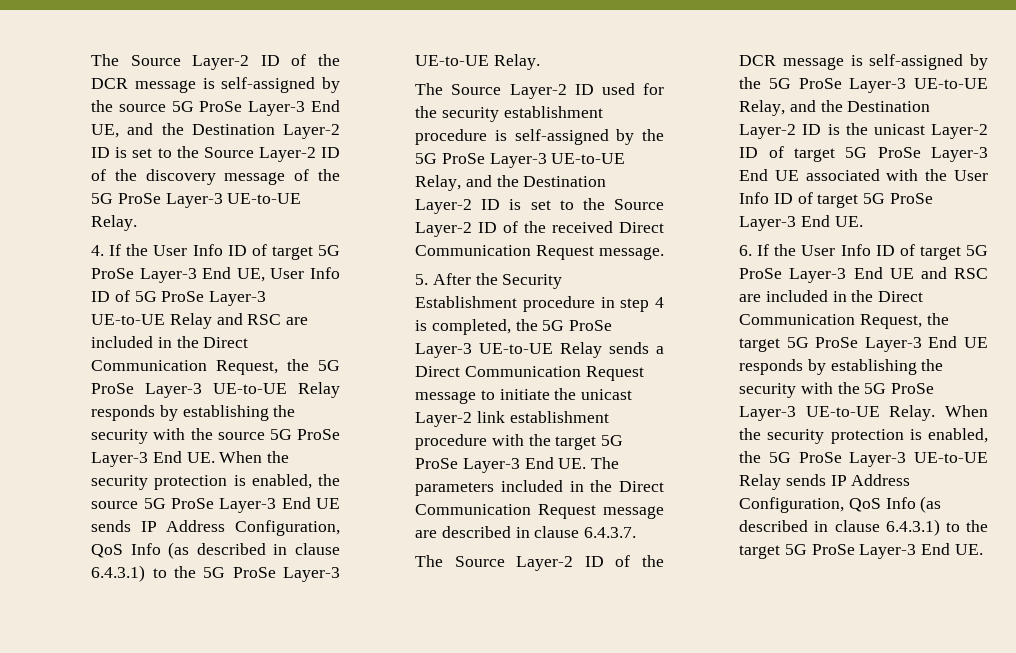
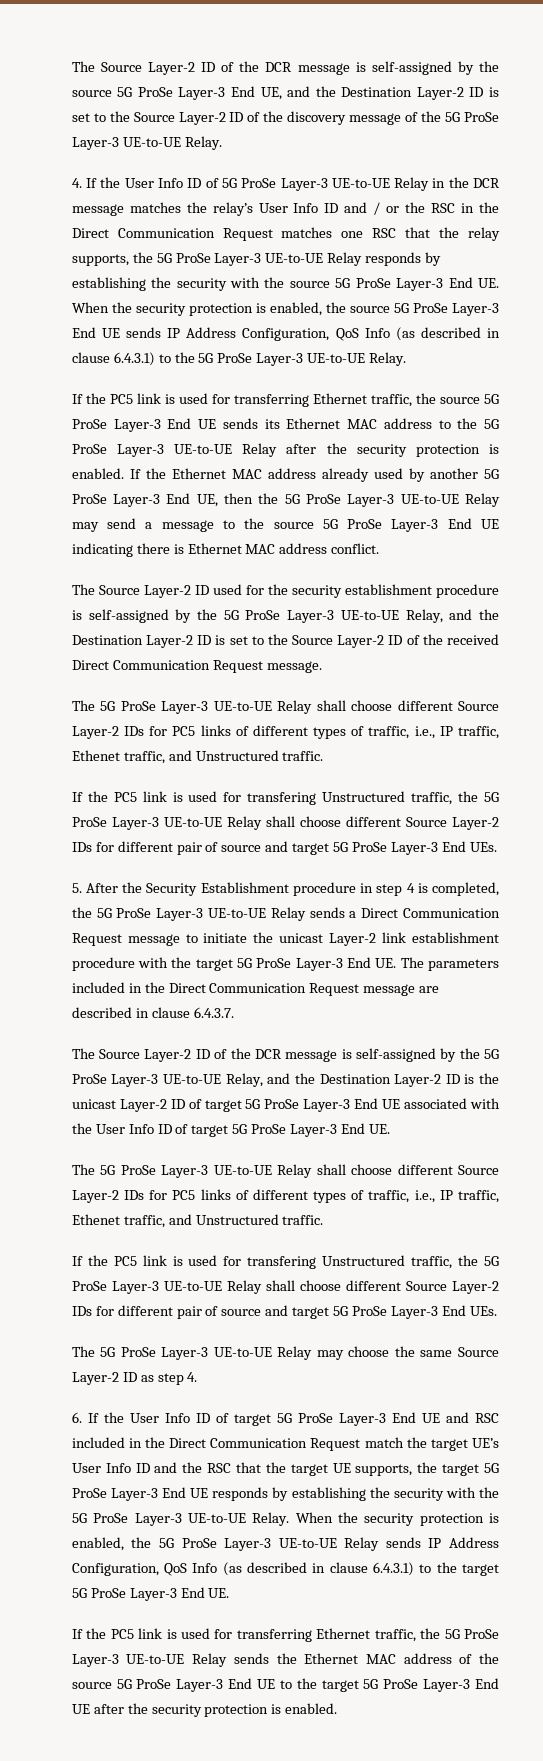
- 4. If the User Info ID of target 5G ProSe Layer-3 End UE, User Info ID of 5G ProSe Layer-3 UE-to-UE Relay and RSC are included in the Direct Communication Request, the 5G ProSe Layer-3 UE-to-UE Relay responds by establishing the security with the source 5G ProSe Layer-3 End UE. When the security protection is enabled, the source 5G ProSe Layer-3 End UE sends IP Address Configuration, QoS Info (as described in clause 6.4.3.1) to the 5G ProSe Layer-3 UE-to-UE Relay.
+ 4. If the User Info ID of 5G ProSe Layer-3 UE-to-UE Relay in the DCR message matches the relay’s User Info ID and / or the RSC in the Direct Communication Request matches one RSC that the relay supports, the 5G ProSe Layer-3 UE-to-UE Relay responds by establishing the security with the source 5G ProSe Layer-3 End UE. When the security protection is enabled, the source 5G ProSe Layer-3 End UE sends IP Address Configuration, QoS Info (as described in clause 6.4.3.1) to the 5G ProSe Layer-3 UE-to-UE Relay.
+ If the PC5 link is used for transferring Ethernet traffic, the source 5G ProSe Layer-3 End UE sends its Ethernet MAC address to the 5G ProSe Layer-3 UE-to-UE Relay after the security protection is enabled. If the Ethernet MAC address already used by another 5G ProSe Layer-3 End UE, then the 5G ProSe Layer-3 UE-to-UE Relay may send a message to the source 5G ProSe Layer-3 End UE indicating there is Ethernet MAC address conflict.
  The Source Layer-2 ID used for the security establishment procedure is self-assigned by the 5G ProSe Layer-3 UE-to-UE Relay, and the Destination Layer-2 ID is set to the Source Layer-2 ID of the received Direct Communication Request message.
+ The 5G ProSe Layer-3 UE-to-UE Relay shall choose different Source Layer-2 IDs for PC5 links of different types of traffic, i.e., IP traffic, Ethenet traffic, and Unstructured traffic.
+ If the PC5 link is used for transfering Unstructured traffic, the 5G ProSe Layer-3 UE-to-UE Relay shall choose different Source Layer-2 IDs for different pair of source and target 5G ProSe Layer-3 End UEs.
  The Source Layer-2 ID of the DCR message is self-assigned by the 5G ProSe Layer-3 UE-to-UE Relay, and the Destination Layer-2 ID is the unicast Layer-2 ID of target 5G ProSe Layer-3 End UE associated with the User Info ID of target 5G ProSe Layer-3 End UE.
+ The 5G ProSe Layer-3 UE-to-UE Relay shall choose different Source Layer-2 IDs for PC5 links of different types of traffic, i.e., IP traffic, Ethenet traffic, and Unstructured traffic.
+ If the PC5 link is used for transfering Unstructured traffic, the 5G ProSe Layer-3 UE-to-UE Relay shall choose different Source Layer-2 IDs for different pair of source and target 5G ProSe Layer-3 End UEs.
+ The 5G ProSe Layer-3 UE-to-UE Relay may choose the same Source Layer-2 ID as step 4.
- 6. If the User Info ID of target 5G ProSe Layer-3 End UE and RSC are included in the Direct Communication Request, the target 5G ProSe Layer-3 End UE responds by establishing the security with the 5G ProSe Layer-3 UE-to-UE Relay.
+ 6. If the User Info ID of target 5G ProSe Layer-3 End UE and RSC included in the Direct Communication Request match the target UE’s User Info ID and the RSC that the target UE supports, the target 5G ProSe Layer-3 End UE responds by establishing the security with the 5G ProSe Layer-3 UE-to-UE Relay.
+ If the PC5 link is used for transferring Ethernet traffic, the 5G ProSe Layer-3 UE-to-UE Relay sends the Ethernet MAC address of the source 5G ProSe Layer-3 End UE to the target 5G ProSe Layer-3 End UE after the security protection is enabled.

